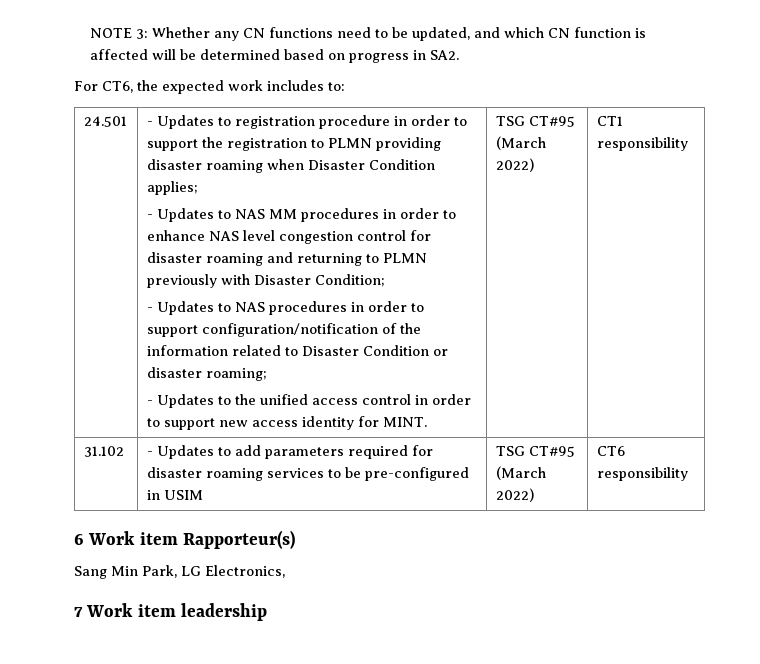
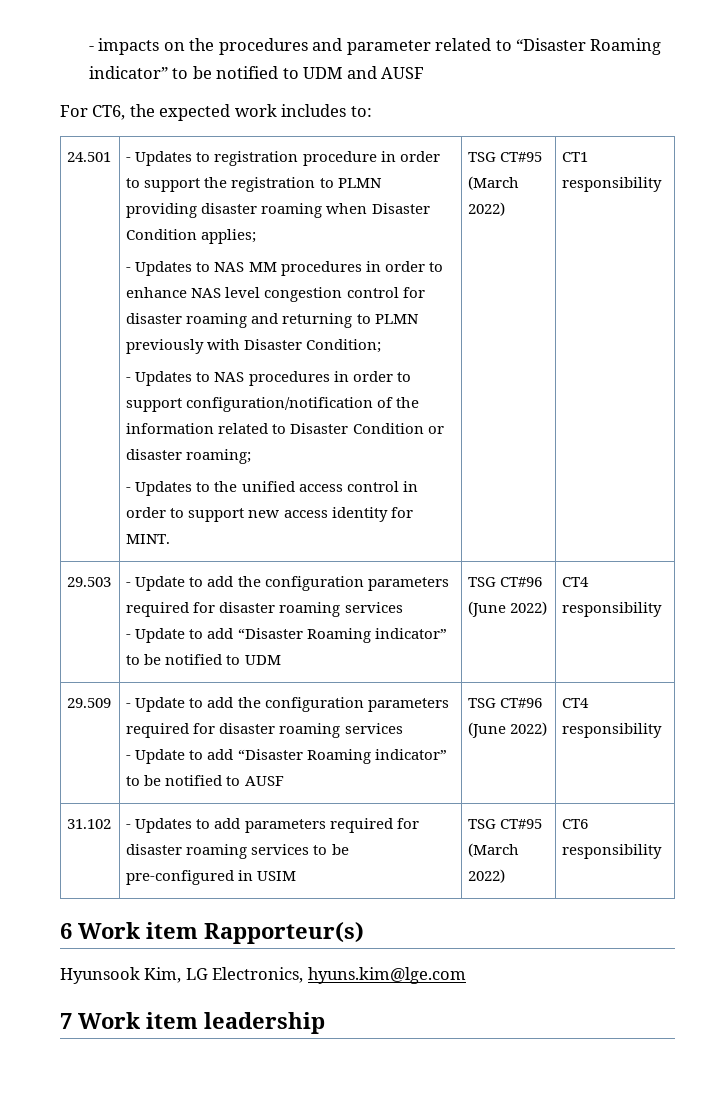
- NOTE 3: Whether any CN functions need to be updated, and which CN function is affected will be determined based on progress in SA2.
+ - impacts on the procedures and parameter related to “Disaster Roaming indicator” to be notified to UDM and AUSF
+ 29.503 | - Update to add the configuration parameters required for disaster roaming services
+ - Update to add “Disaster Roaming indicator” to be notified to UDM | TSG CT#96 (June 2022) | CT4 responsibility
+ 29.509 | - Update to add the configuration parameters required for disaster roaming services
+ - Update to add “Disaster Roaming indicator” to be notified to AUSF | TSG CT#96 (June 2022) | CT4 responsibility
- Sang Min Park, LG Electronics,
+ Hyunsook Kim, LG Electronics, hyuns.kim@lge.com

